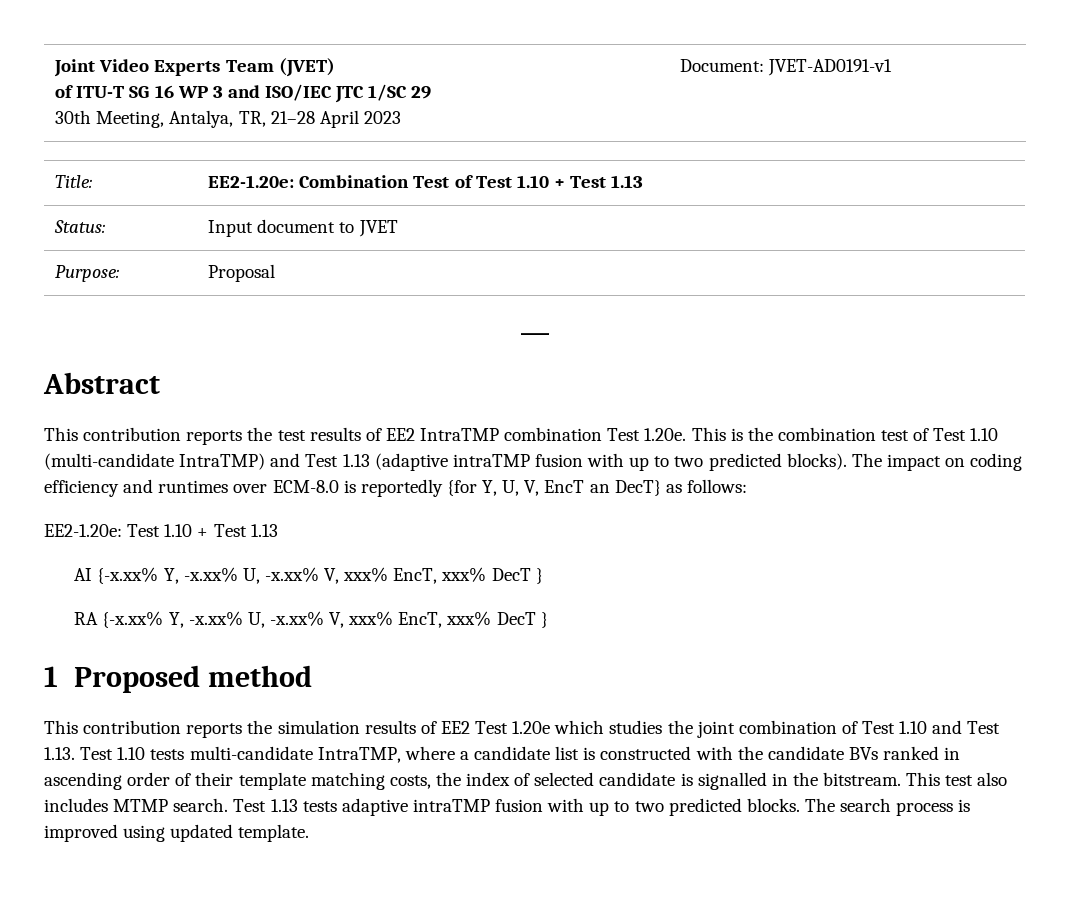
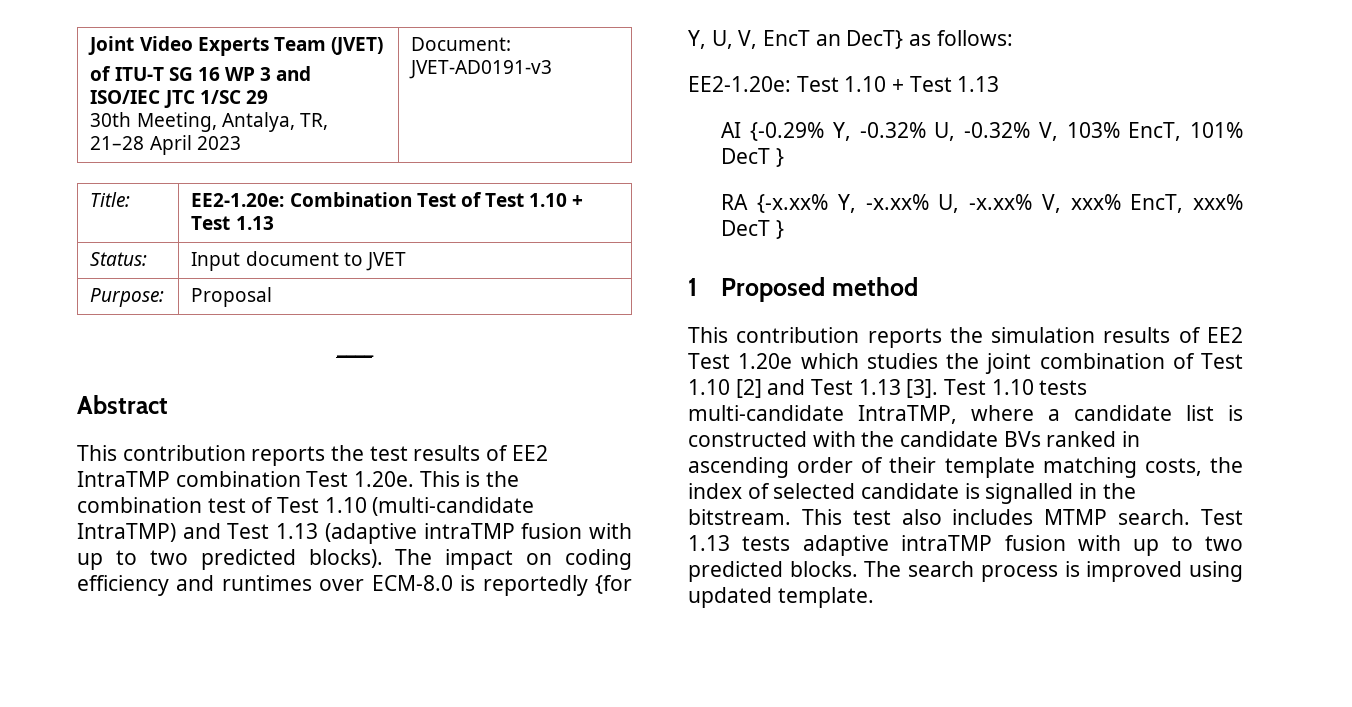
  Joint Video Experts Team (JVET)
  of ITU-T SG 16 WP 3 and ISO/IEC JTC 1/SC 29
- 30th Meeting, Antalya, TR, 21–28 April 2023 | Document: JVET-AD0191-v1
+ 30th Meeting, Antalya, TR, 21–28 April 2023 | Document: JVET-AD0191-v3
- AI {-x.xx% Y, -x.xx% U, -x.xx% V, xxx% EncT, xxx% DecT }
+ AI {-0.29% Y, -0.32% U, -0.32% V, 103% EncT, 101% DecT }
- This contribution reports the simulation results of EE2 Test 1.20e which studies the joint combination of Test 1.10 and Test 1.13. Test 1.10 tests multi-candidate IntraTMP, where a candidate list is constructed with the candidate BVs ranked in ascending order of their template matching costs, the index of selected candidate is signalled in the bitstream.
+ This contribution reports the simulation results of EE2 Test 1.20e which studies the joint combination of Test 1.10 [2] and Test 1.13 [3]. Test 1.10 tests multi-candidate IntraTMP, where a candidate list is constructed with the candidate BVs ranked in ascending order of their template matching costs, the index of selected candidate is signalled in the bitstream.

